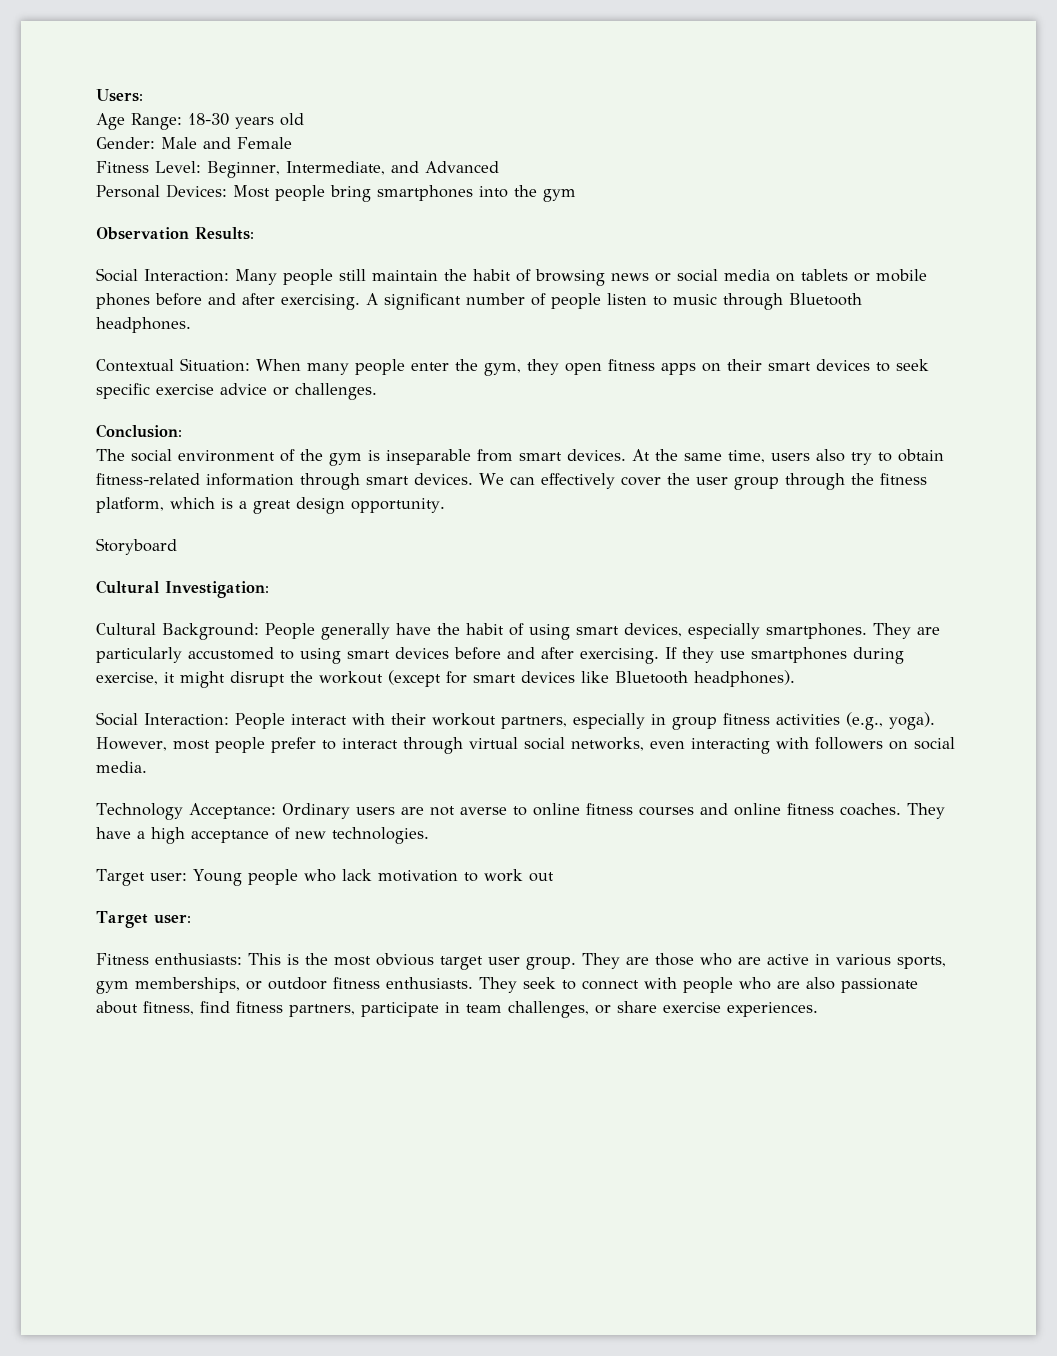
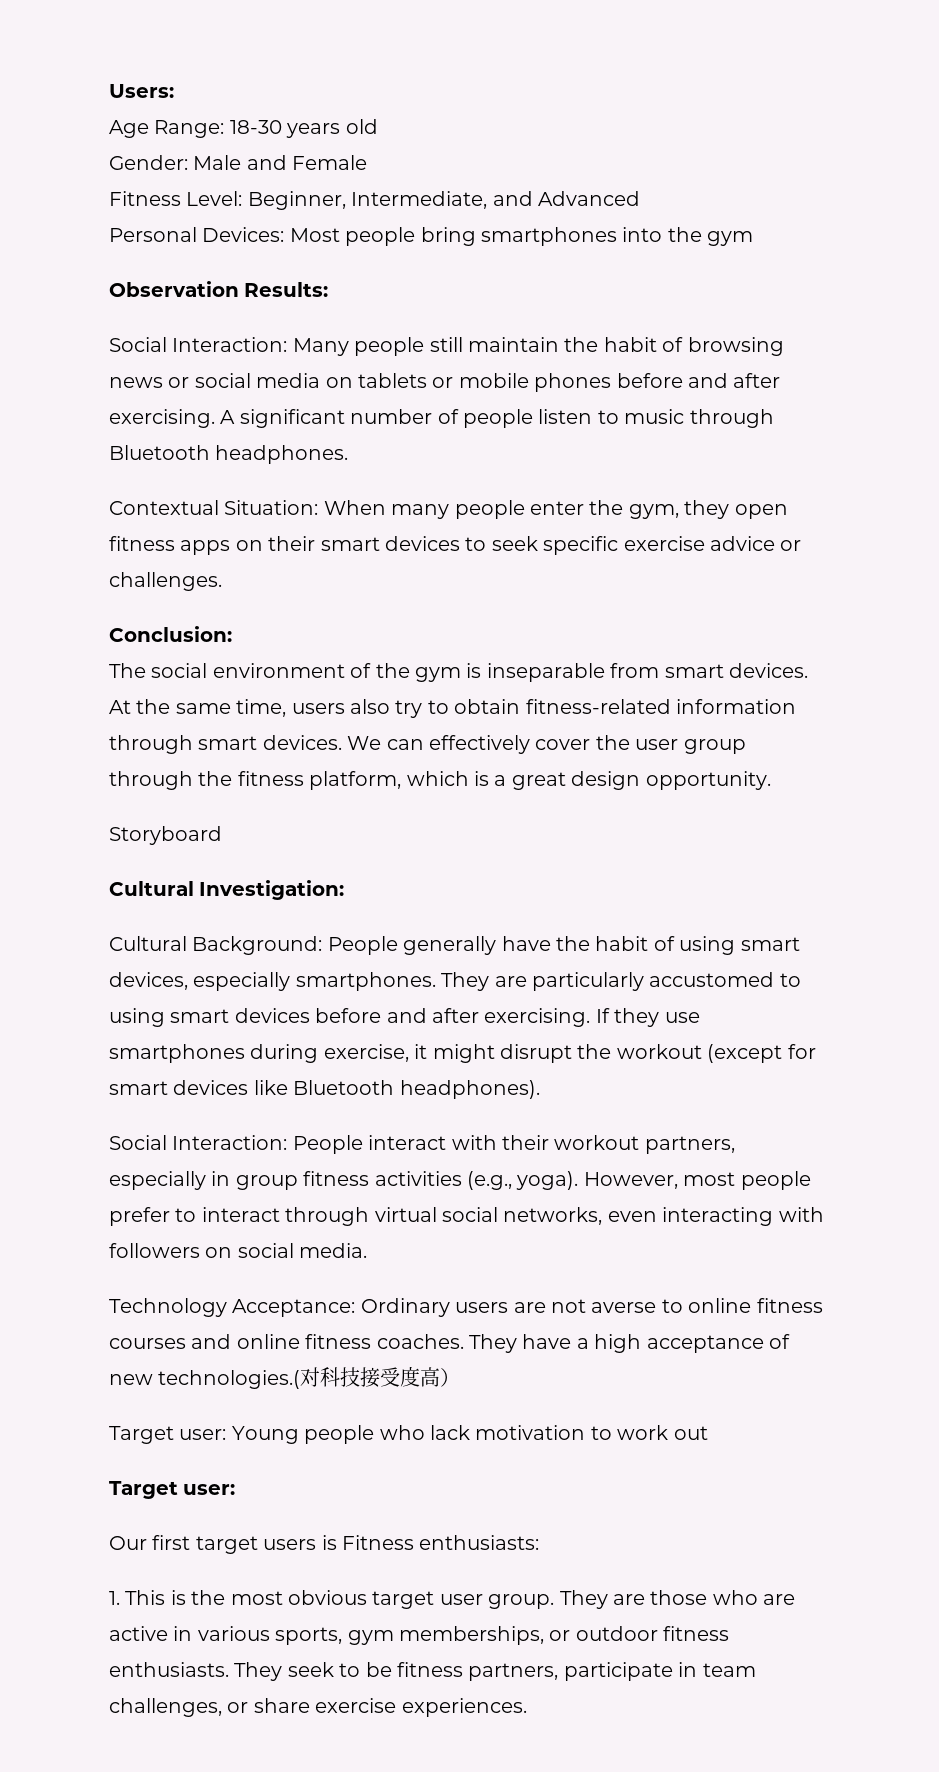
- They have a high acceptance of new technologies.
+ They have a high acceptance of new technologies.(对科技接受度高）
- Fitness enthusiasts: This is the most obvious target user group.
+ Our first target users is Fitness enthusiasts:
+ 1. This is the most obvious target user group.
- They seek to connect with people who are also passionate about fitness, find fitness partners, participate in team challenges, or share exercise experiences.
+ They seek to be fitness partners, participate in team challenges, or share exercise experiences.

